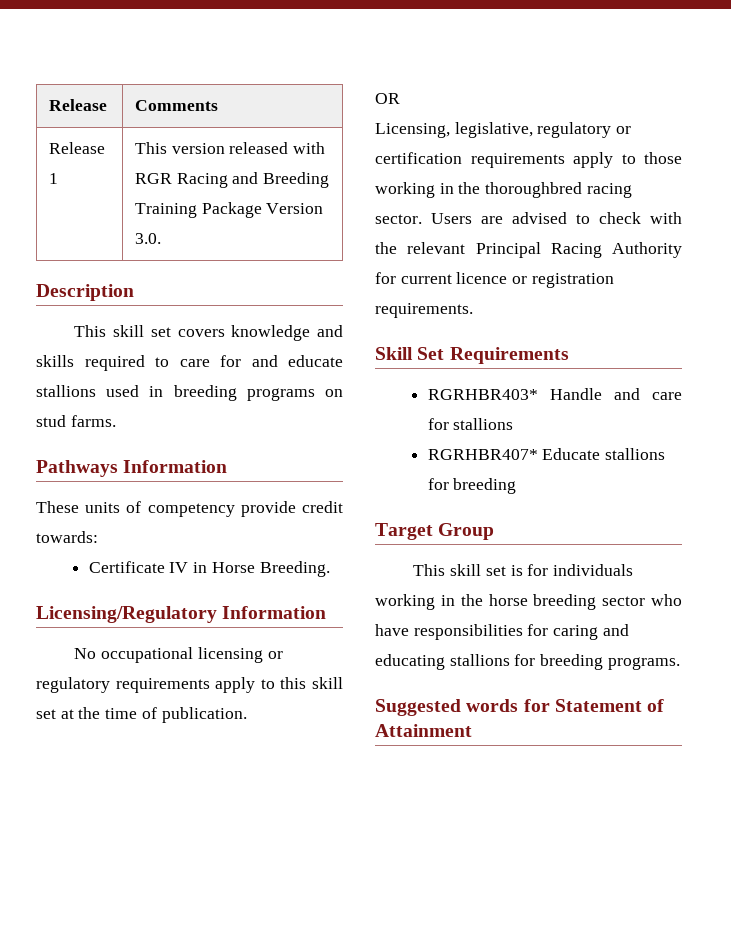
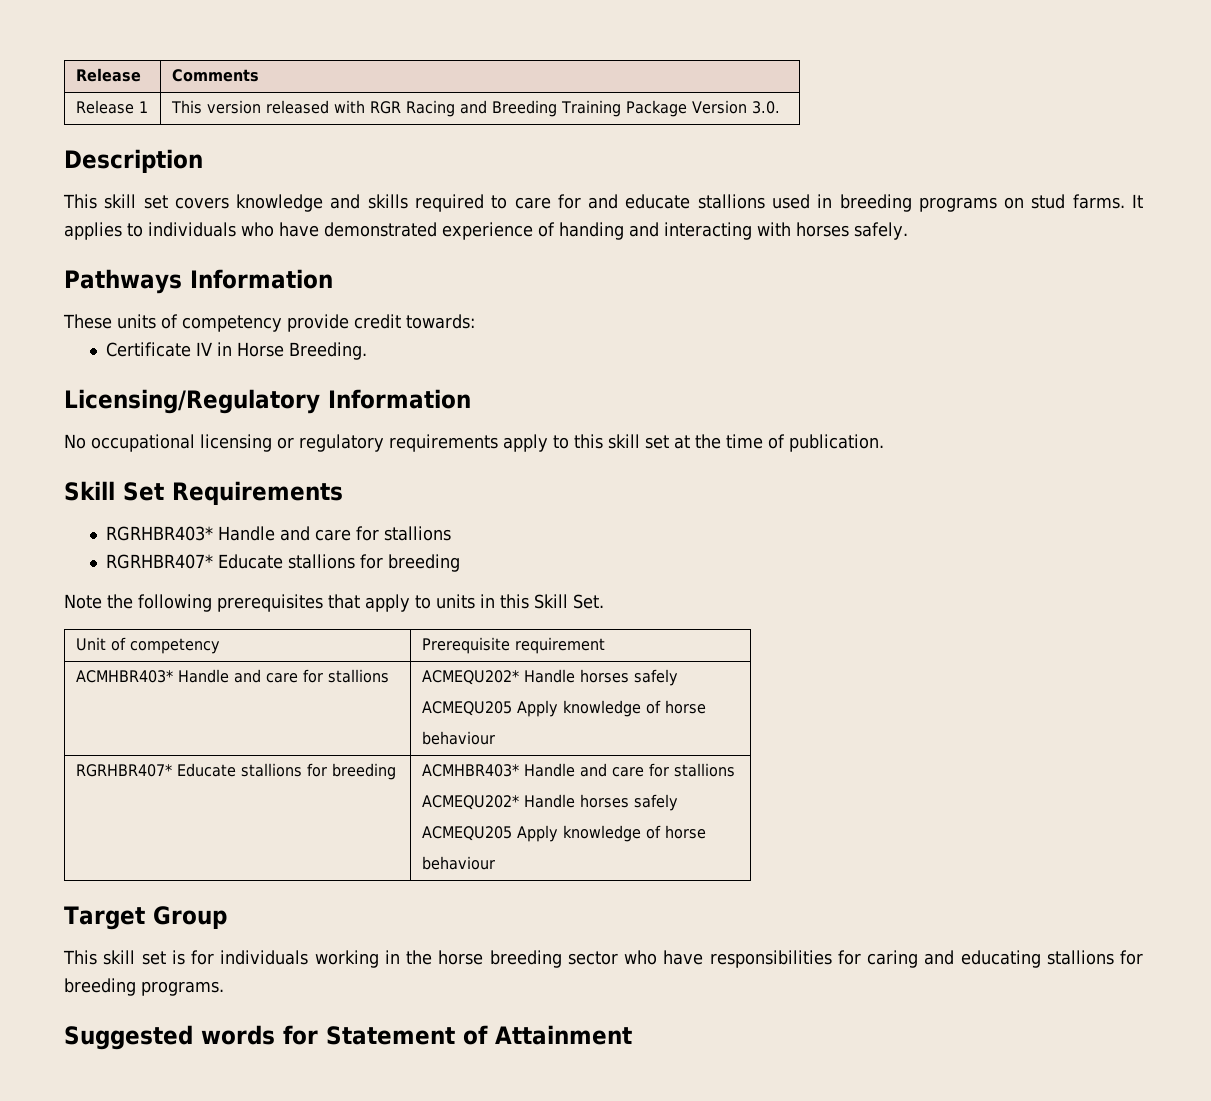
+ It applies to individuals who have demonstrated experience of handing and interacting with horses safely.
- OR
- Licensing, legislative, regulatory or certification requirements apply to those working in the thoroughbred racing sector. Users are advised to check with the relevant Principal Racing Authority for current licence or registration requirements.
+ Note the following prerequisites that apply to units in this Skill Set.
+ Unit of competency | Prerequisite requirement
+ ACMHBR403* Handle and care for stallions | ACMEQU202* Handle horses safely
+ ACMEQU205 Apply knowledge of horse
+ behaviour
+ RGRHBR407* Educate stallions for breeding | ACMHBR403* Handle and care for stallions
+ ACMEQU202* Handle horses safely
+ ACMEQU205 Apply knowledge of horse
+ behaviour

